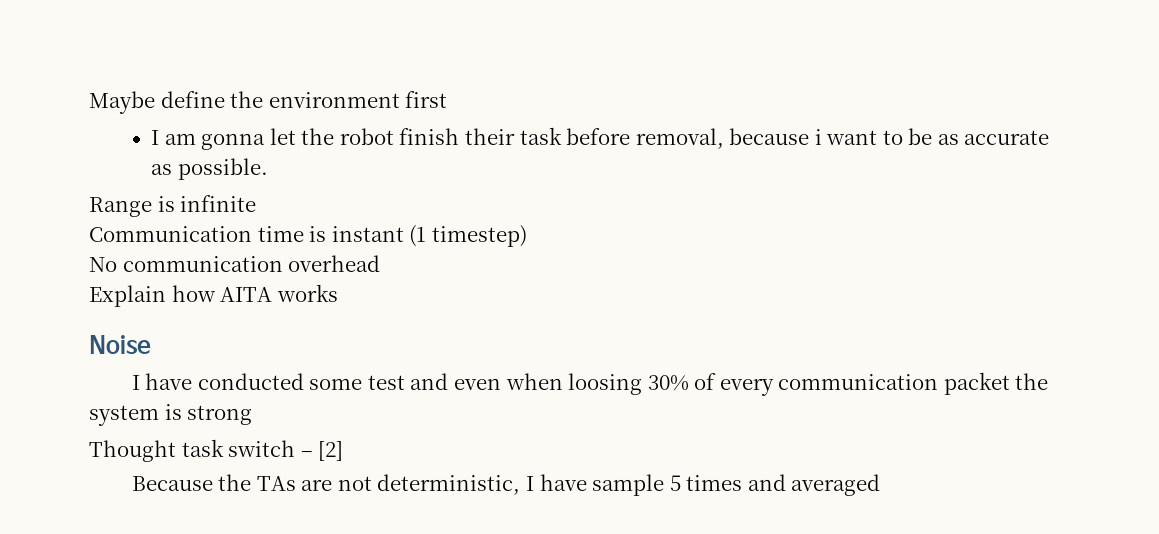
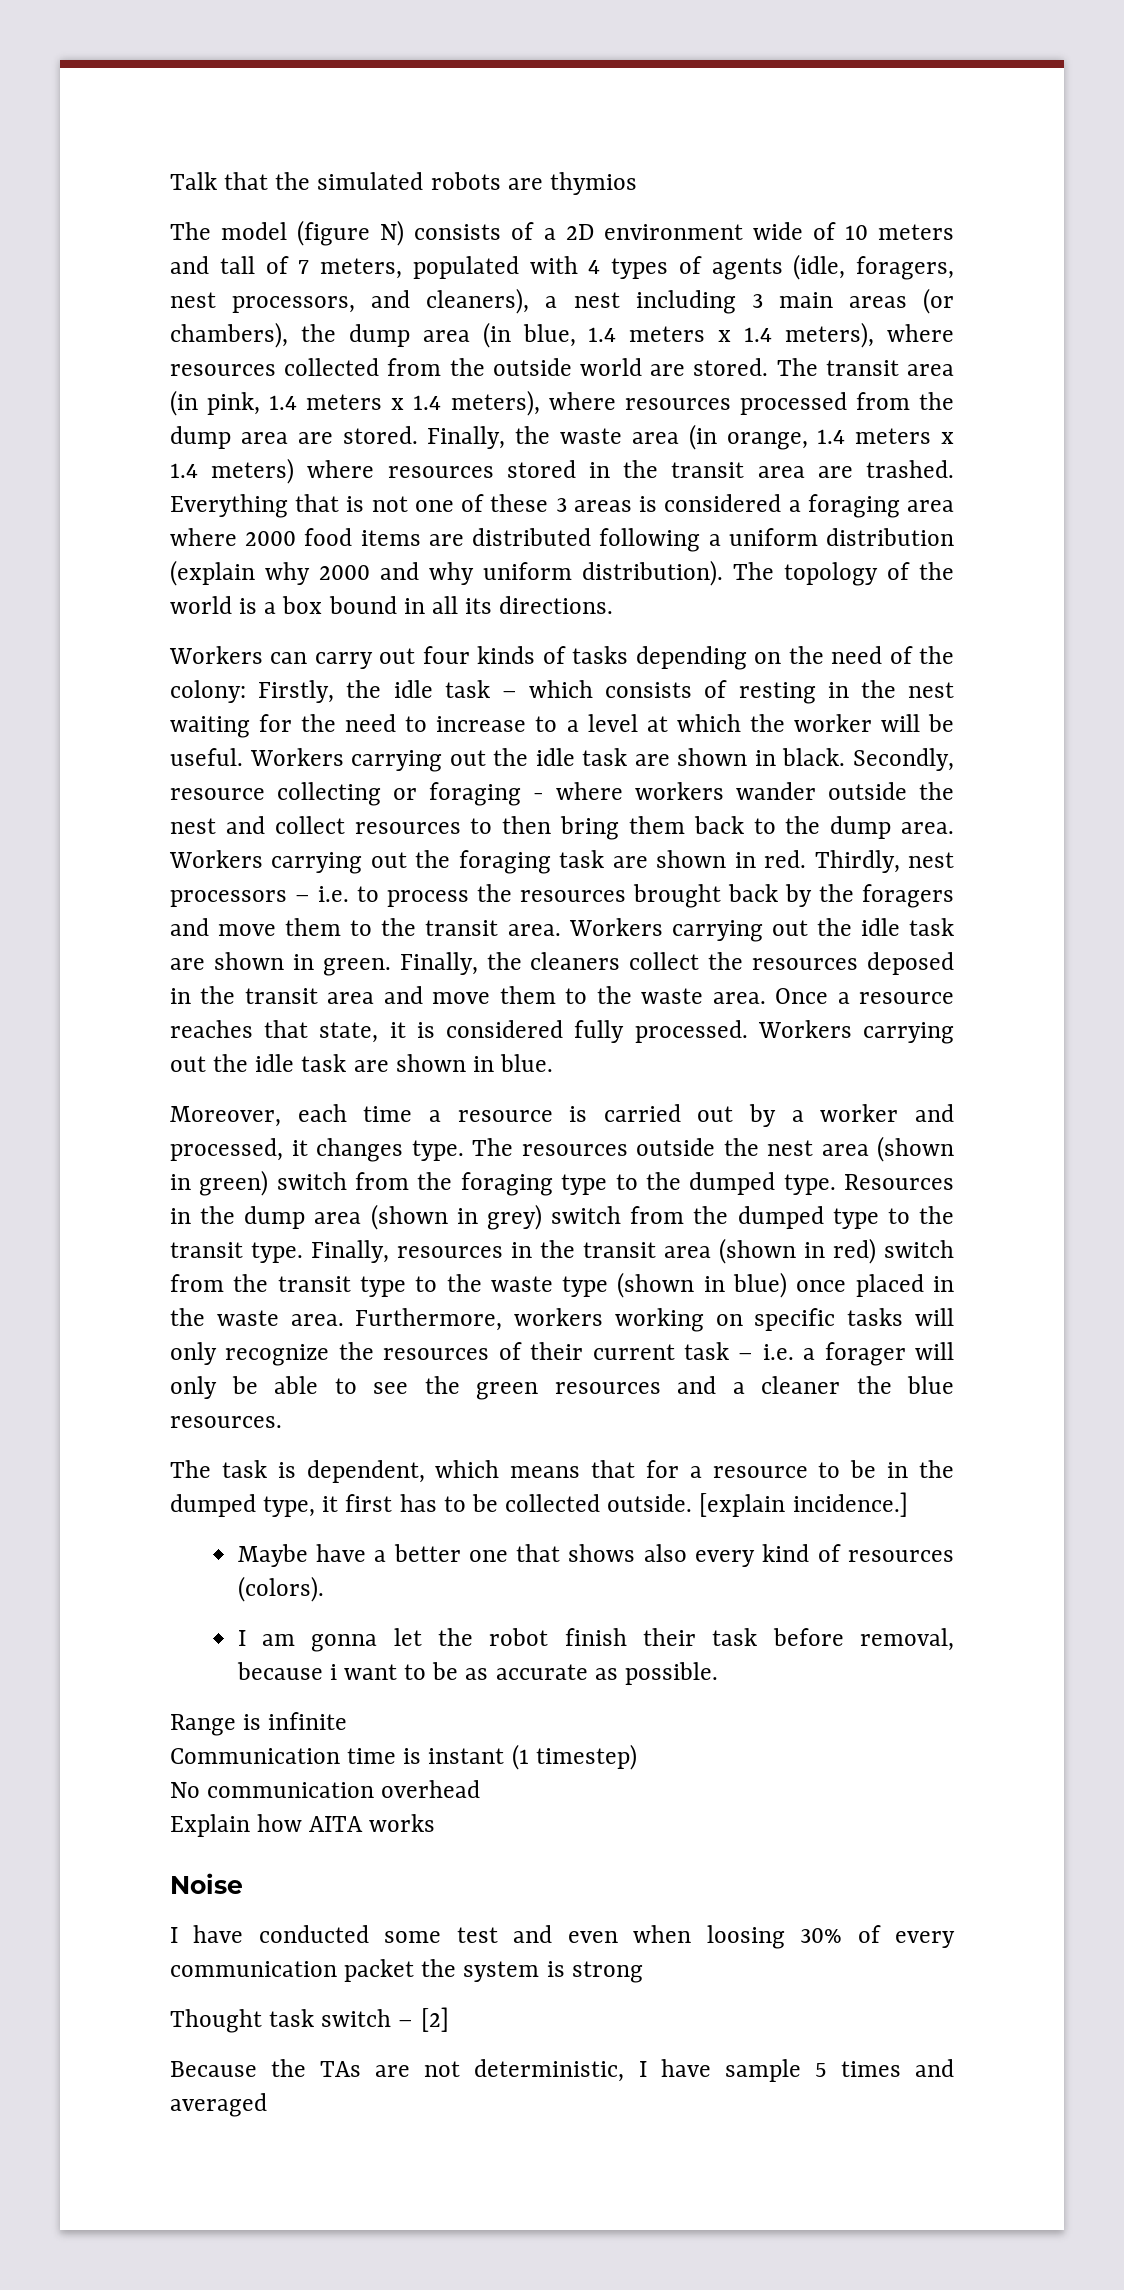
- Maybe define the environment first
+ Talk that the simulated robots are thymios
+ The model (figure N) consists of a 2D environment wide of 10 meters and tall of 7 meters, populated with 4 types of agents (idle, foragers, nest processors, and cleaners), a nest including 3 main areas (or chambers), the dump area (in blue, 1.4 meters x 1.4 meters), where resources collected from the outside world are stored. The transit area (in pink, 1.4 meters x 1.4 meters), where resources processed from the dump area are stored. Finally, the waste area (in orange, 1.4 meters x 1.4 meters) where resources stored in the transit area are trashed. Everything that is not one of these 3 areas is considered a foraging area where 2000 food items are distributed following a uniform distribution (explain why 2000 and why uniform distribution). The topology of the world is a box bound in all its directions.
+ Workers can carry out four kinds of tasks depending on the need of the colony: Firstly, the idle task – which consists of resting in the nest waiting for the need to increase to a level at which the worker will be useful. Workers carrying out the idle task are shown in black. Secondly, resource collecting or foraging - where workers wander outside the nest and collect resources to then bring them back to the dump area. Workers carrying out the foraging task are shown in red. Thirdly, nest processors – i.e. to process the resources brought back by the foragers and move them to the transit area. Workers carrying out the idle task are shown in green. Finally, the cleaners collect the resources deposed in the transit area and move them to the waste area. Once a resource reaches that state, it is considered fully processed. Workers carrying out the idle task are shown in blue.
+ Moreover, each time a resource is carried out by a worker and processed, it changes type. The resources outside the nest area (shown in green) switch from the foraging type to the dumped type. Resources in the dump area (shown in grey) switch from the dumped type to the transit type. Finally, resources in the transit area (shown in red) switch from the transit type to the waste type (shown in blue) once placed in the waste area. Furthermore, workers working on specific tasks will only recognize the resources of their current task – i.e. a forager will only be able to see the green resources and a cleaner the blue resources.
+ The task is dependent, which means that for a resource to be in the dumped type, it first has to be collected outside. [explain incidence.]
+ Maybe have a better one that shows also every kind of resources (colors).

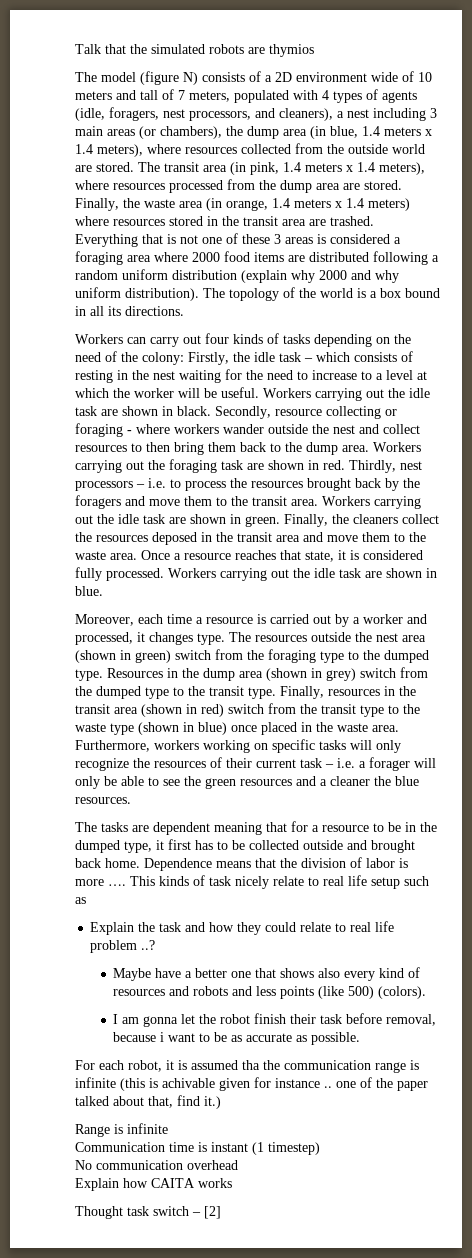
- Everything that is not one of these 3 areas is considered a foraging area where 2000 food items are distributed following a uniform distribution (explain why 2000 and why uniform distribution).
+ Everything that is not one of these 3 areas is considered a foraging area where 2000 food items are distributed following a random uniform distribution (explain why 2000 and why uniform distribution).
- The task is dependent, which means that for a resource to be in the dumped type, it first has to be collected outside. [explain incidence.]
+ The tasks are dependent meaning that for a resource to be in the dumped type, it first has to be collected outside and brought back home. Dependence means that the division of labor is more …. This kinds of task nicely relate to real life setup such as
+ Explain the task and how they could relate to real life problem ..?
- Maybe have a better one that shows also every kind of resources (colors).
+ Maybe have a better one that shows also every kind of resources and robots and less points (like 500) (colors).
+ For each robot, it is assumed tha the communication range is infinite (this is achivable given for instance .. one of the paper talked about that, find it.)
- Explain how AITA works
+ Explain how CAITA works
- Noise
- I have conducted some test and even when loosing 30% of every communication packet the system is strong
- Because the TAs are not deterministic, I have sample 5 times and averaged

